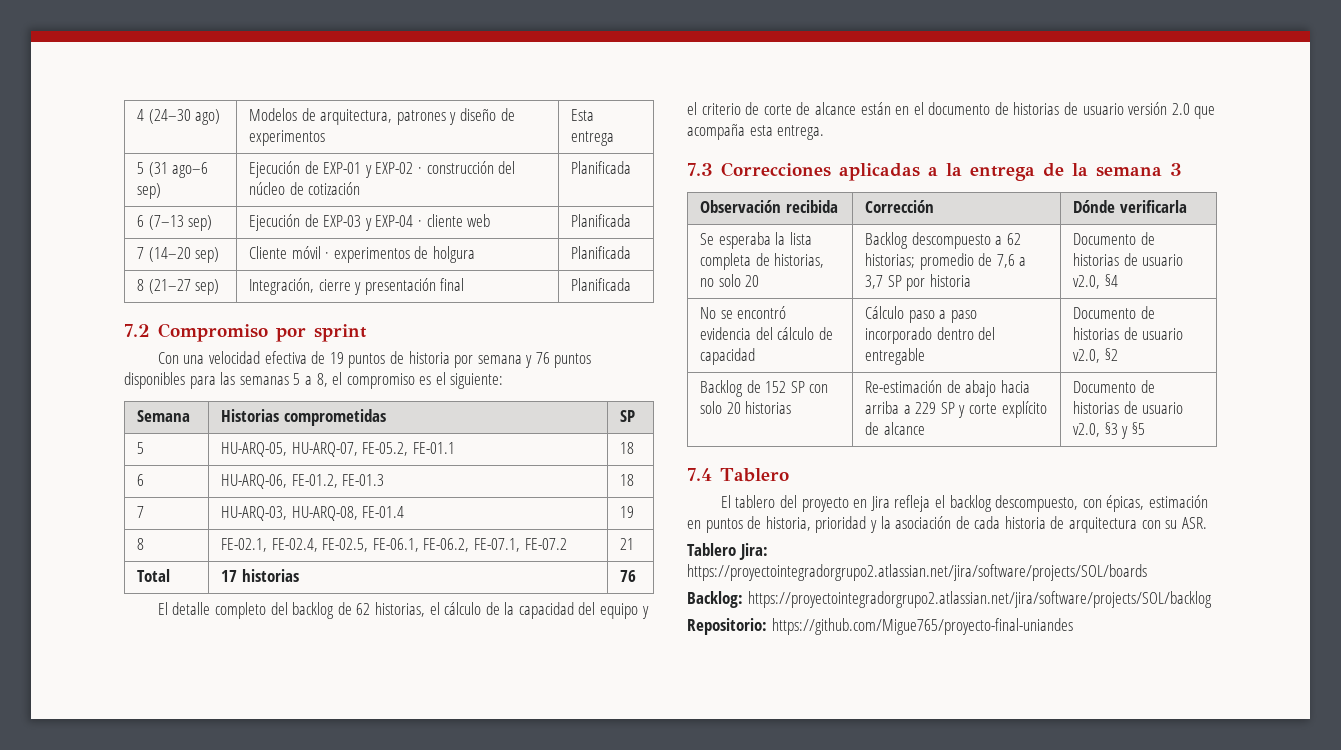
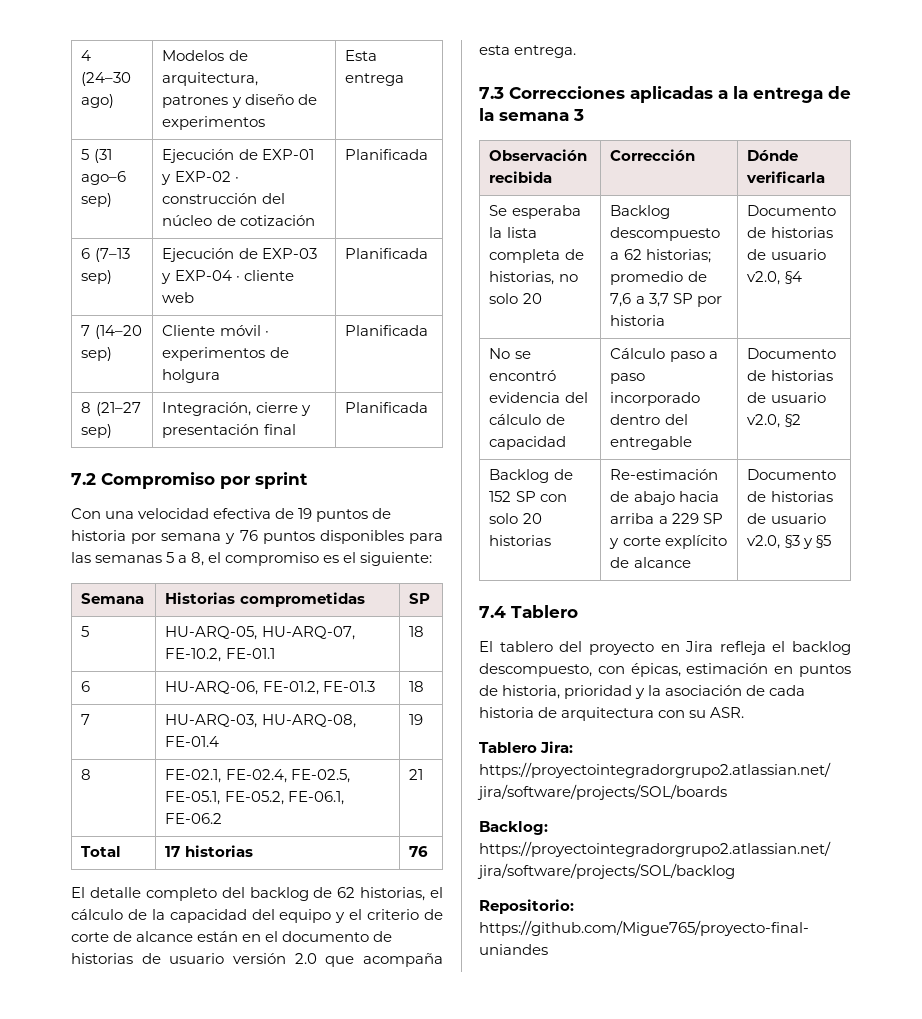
- 5 | HU-ARQ-05, HU-ARQ-07, FE-05.2, FE-01.1 | 18
+ 5 | HU-ARQ-05, HU-ARQ-07, FE-10.2, FE-01.1 | 18
- 8 | FE-02.1, FE-02.4, FE-02.5, FE-06.1, FE-06.2, FE-07.1, FE-07.2 | 21
+ 8 | FE-02.1, FE-02.4, FE-02.5, FE-05.1, FE-05.2, FE-06.1, FE-06.2 | 21

